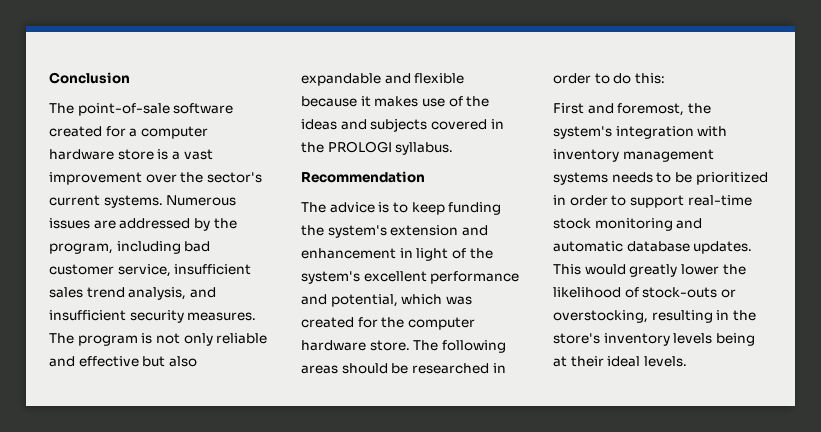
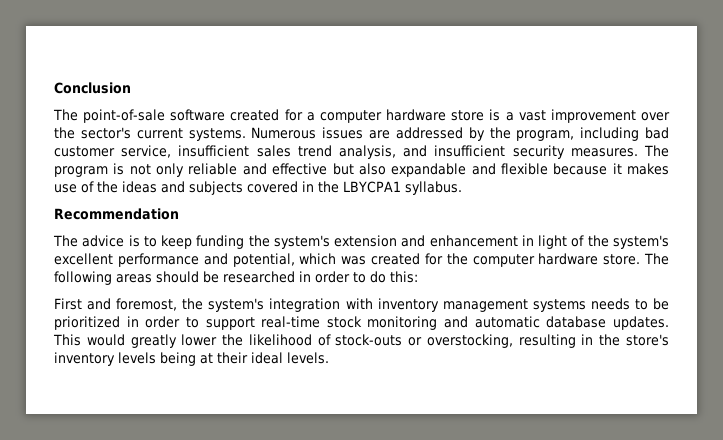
- The program is not only reliable and effective but also expandable and flexible because it makes use of the ideas and subjects covered in the PROLOGI syllabus.
+ The program is not only reliable and effective but also expandable and flexible because it makes use of the ideas and subjects covered in the LBYCPA1 syllabus.

